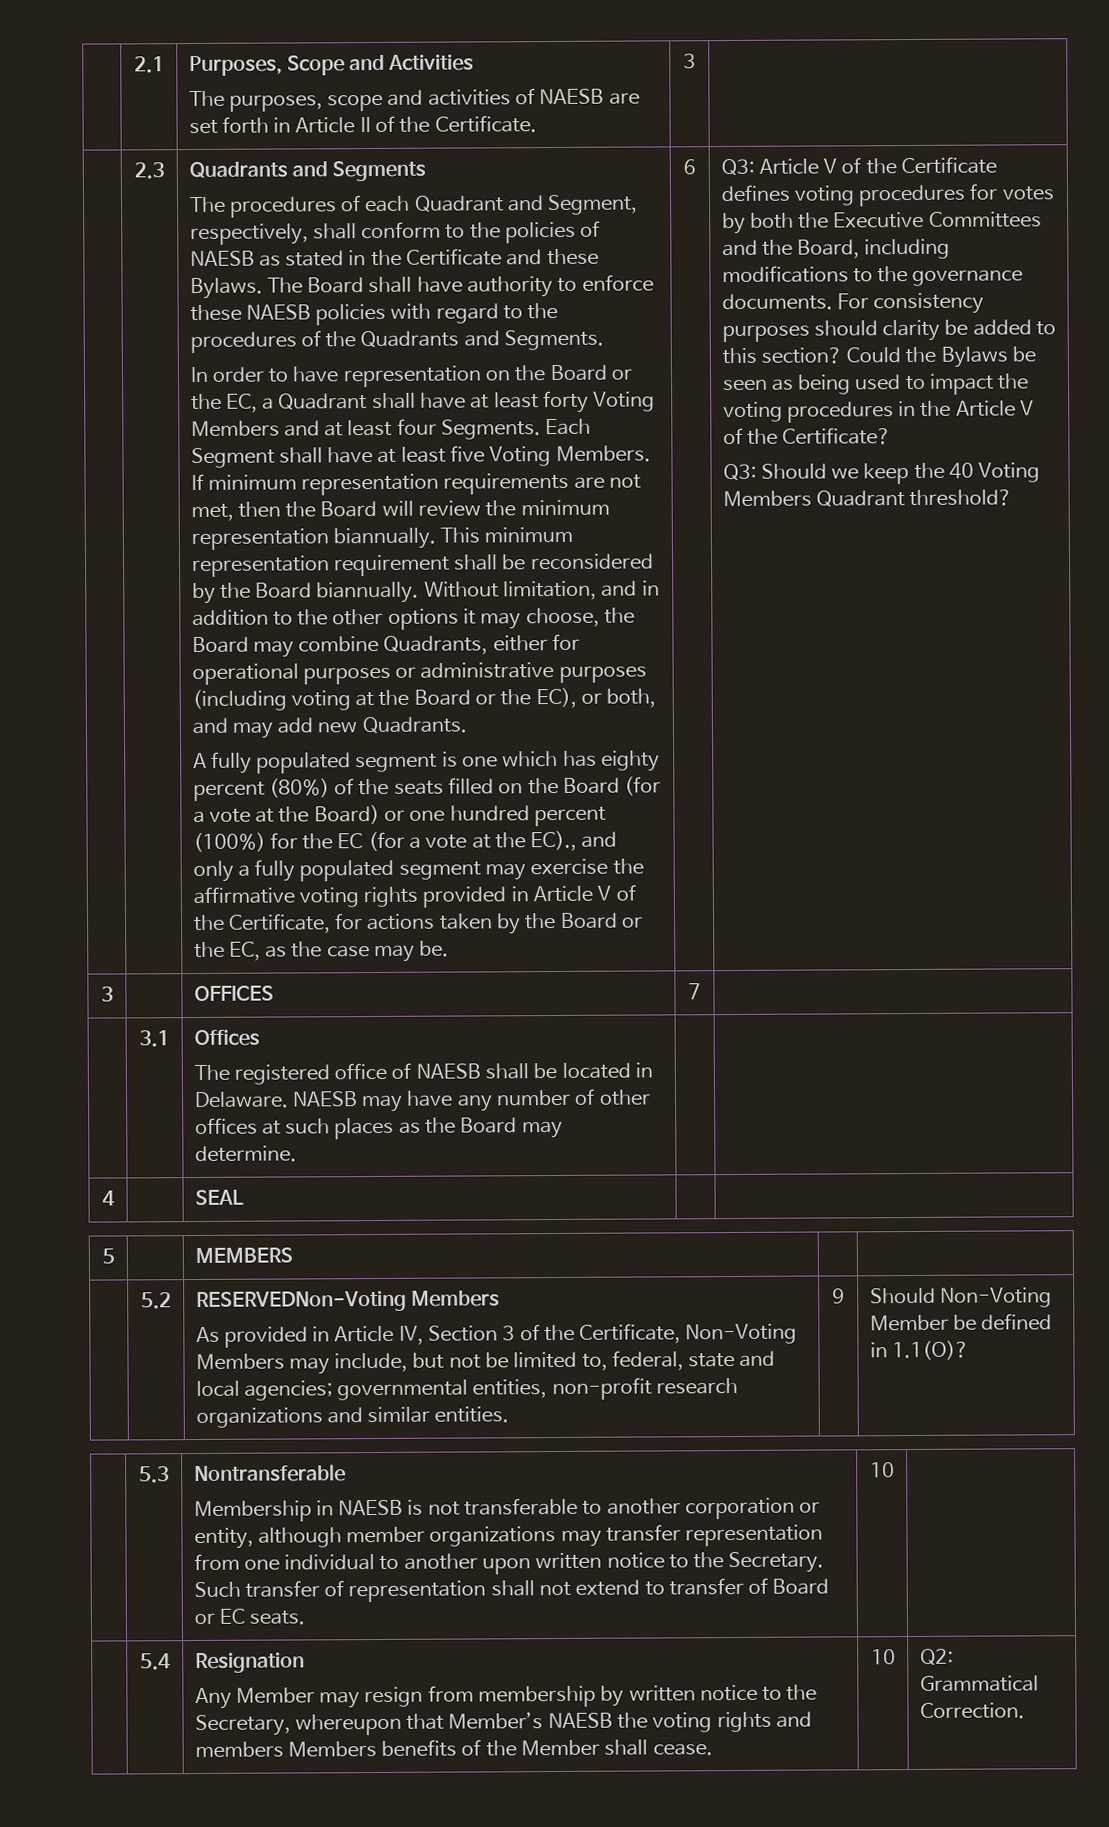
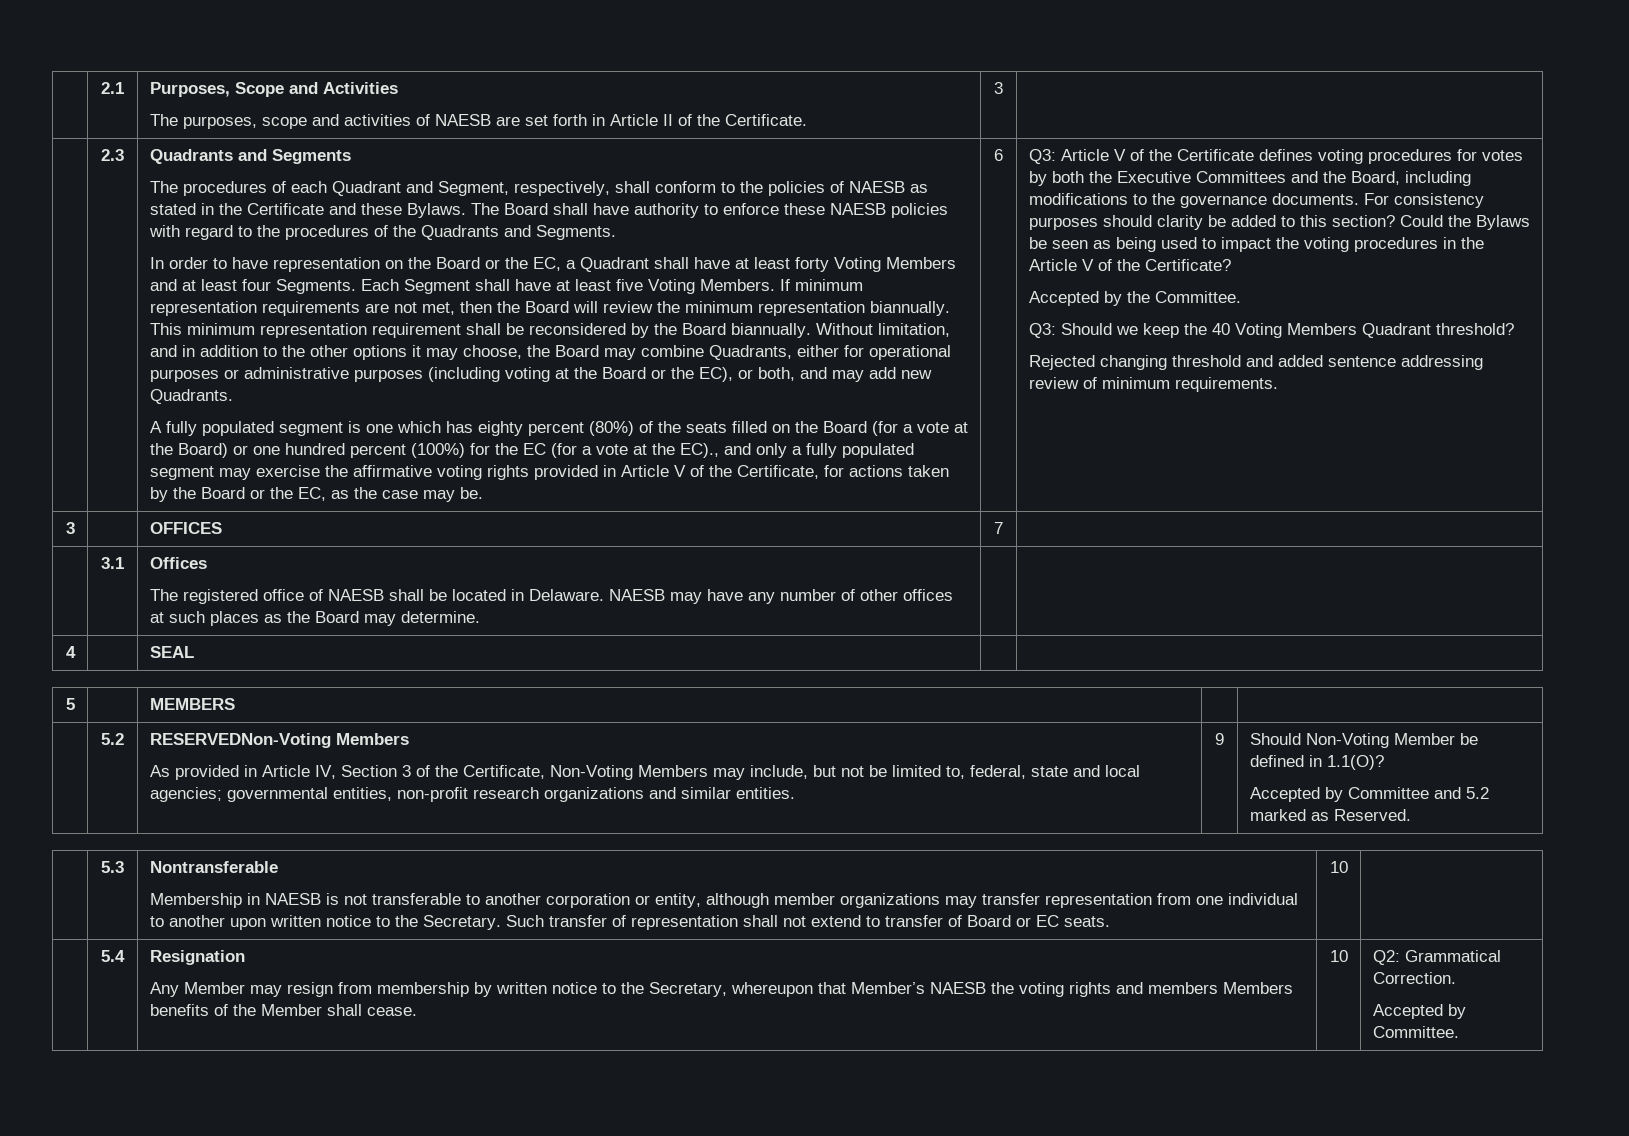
+ Accepted by the Committee.
+ Rejected changing threshold and added sentence addressing review of minimum requirements.
+ Accepted by Committee and 5.2 marked as Reserved.
  | 5.4 | Resignation
  Any Member may resign from membership by written notice to the Secretary, whereupon that Member’s NAESB the voting rights and members Members benefits of the Member shall cease. | 10 | Q2: Grammatical Correction.
+ Accepted by Committee.

